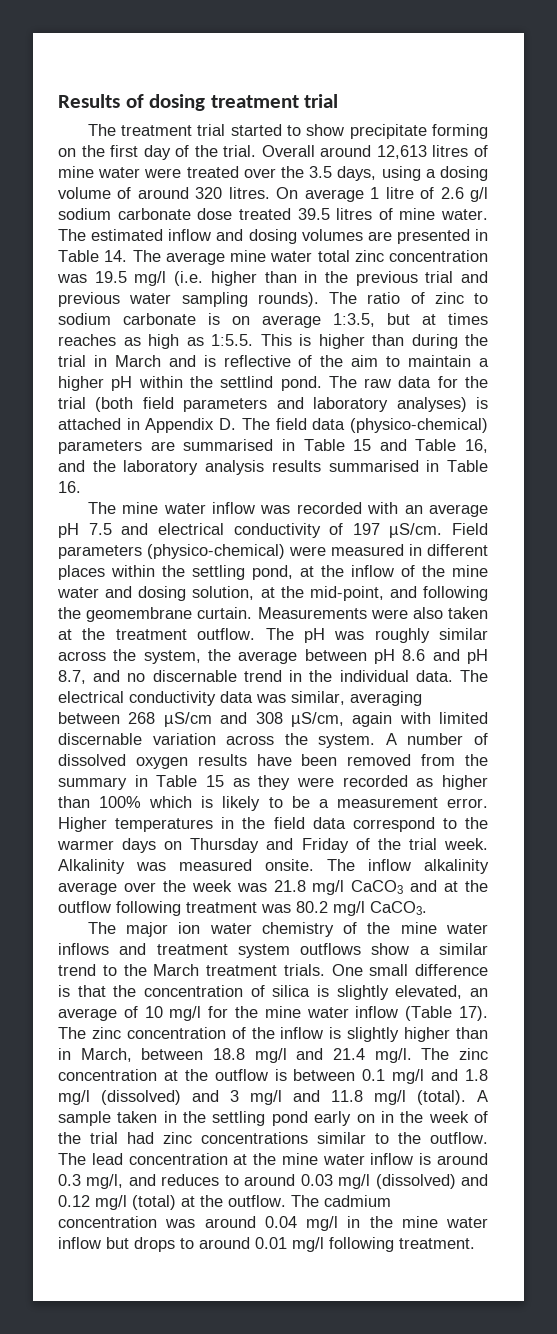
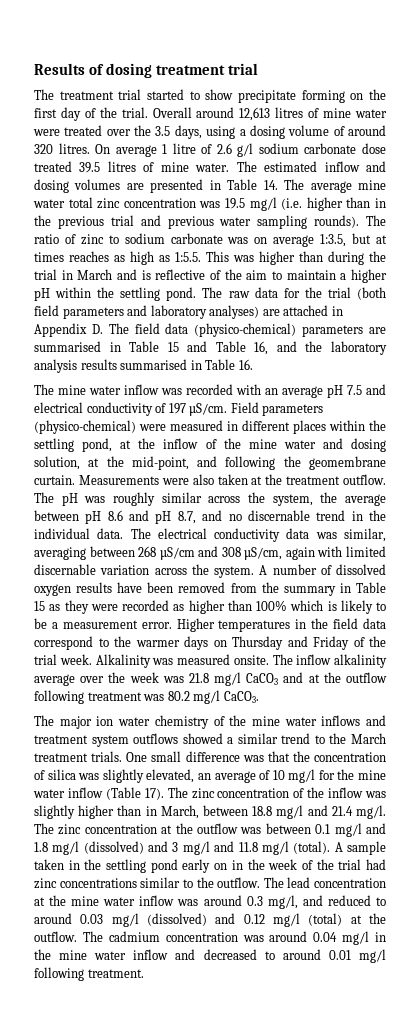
- The ratio of zinc to sodium carbonate is on average 1:3.5, but at times reaches as high as 1:5.5. This is higher than during the trial in March and is reflective of the aim to maintain a higher pH within the settlind pond.
+ The ratio of zinc to sodium carbonate was on average 1:3.5, but at times reaches as high as 1:5.5. This was higher than during the trial in March and is reflective of the aim to maintain a higher pH within the settling pond.
- The raw data for the trial (both field parameters and laboratory analyses) is attached in Appendix D. The field data (physico-chemical) parameters are summarised in Table 15 and Table 16, and the laboratory analysis results summarised in Table 16.
+ The raw data for the trial (both field parameters and laboratory analyses) are attached in Appendix D. The field data (physico-chemical) parameters are summarised in Table 15 and Table 16, and the laboratory analysis results summarised in Table 16.
- The major ion water chemistry of the mine water inflows and treatment system outflows show a similar trend to the March treatment trials.
+ The major ion water chemistry of the mine water inflows and treatment system outflows showed a similar trend to the March treatment trials.
- One small difference is that the concentration of silica is slightly elevated, an average of 10 mg/l for the mine water inflow (Table 17).
+ One small difference was that the concentration of silica was slightly elevated, an average of 10 mg/l for the mine water inflow (Table 17).
- The zinc concentration of the inflow is slightly higher than in March, between 18.8 mg/l and 21.4 mg/l.
+ The zinc concentration of the inflow was slightly higher than in March, between 18.8 mg/l and 21.4 mg/l.
- The zinc concentration at the outflow is between 0.1 mg/l and 1.8 mg/l (dissolved) and 3 mg/l and 11.8 mg/l (total).
+ The zinc concentration at the outflow was between 0.1 mg/l and 1.8 mg/l (dissolved) and 3 mg/l and 11.8 mg/l (total).
- The lead concentration at the mine water inflow is around 0.3 mg/l, and reduces to around 0.03 mg/l (dissolved) and 0.12 mg/l (total) at the outflow.
+ The lead concentration at the mine water inflow was around 0.3 mg/l, and reduced to around 0.03 mg/l (dissolved) and 0.12 mg/l (total) at the outflow.
- The cadmium concentration was around 0.04 mg/l in the mine water inflow but drops to around 0.01 mg/l following treatment.
+ The cadmium concentration was around 0.04 mg/l in the mine water inflow and decreased to around 0.01 mg/l following treatment.

